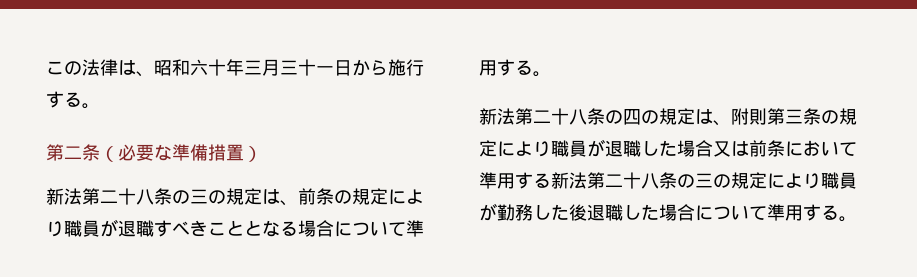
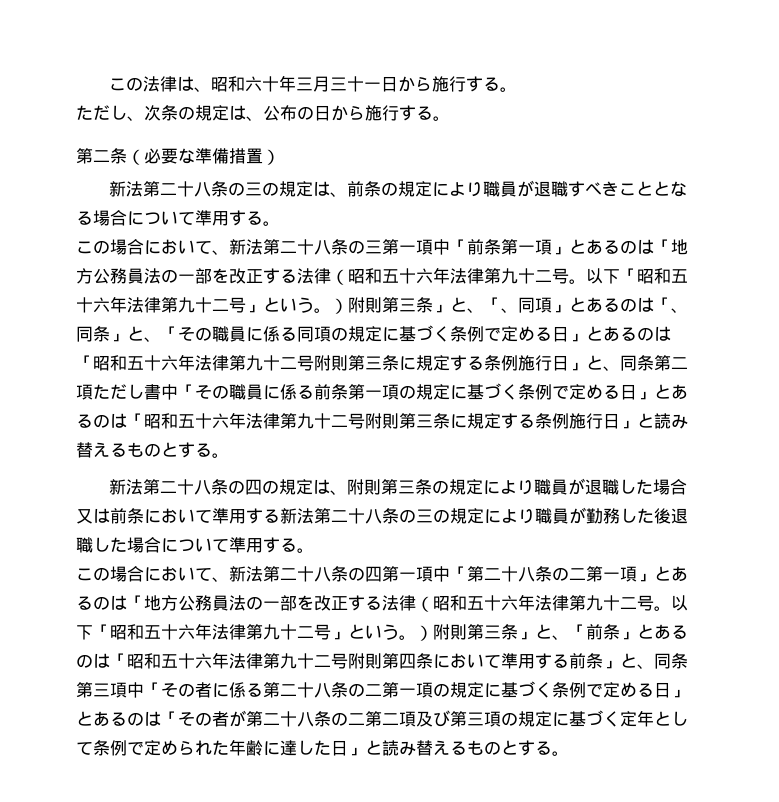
+ ただし、次条の規定は、公布の日から施行する。
+ この場合において、新法第二十八条の三第一項中「前条第一項」とあるのは「地方公務員法の一部を改正する法律（昭和五十六年法律第九十二号。以下「昭和五十六年法律第九十二号」という。）附則第三条」と、「、同項」とあるのは「、同条」と、「その職員に係る同項の規定に基づく条例で定める日」とあるのは「昭和五十六年法律第九十二号附則第三条に規定する条例施行日」と、同条第二項ただし書中「その職員に係る前条第一項の規定に基づく条例で定める日」とあるのは「昭和五十六年法律第九十二号附則第三条に規定する条例施行日」と読み替えるものとする。
+ この場合において、新法第二十八条の四第一項中「第二十八条の二第一項」とあるのは「地方公務員法の一部を改正する法律（昭和五十六年法律第九十二号。以下「昭和五十六年法律第九十二号」という。）附則第三条」と、「前条」とあるのは「昭和五十六年法律第九十二号附則第四条において準用する前条」と、同条第三項中「その者に係る第二十八条の二第一項の規定に基づく条例で定める日」とあるのは「その者が第二十八条の二第二項及び第三項の規定に基づく定年として条例で定められた年齢に達した日」と読み替えるものとする。

